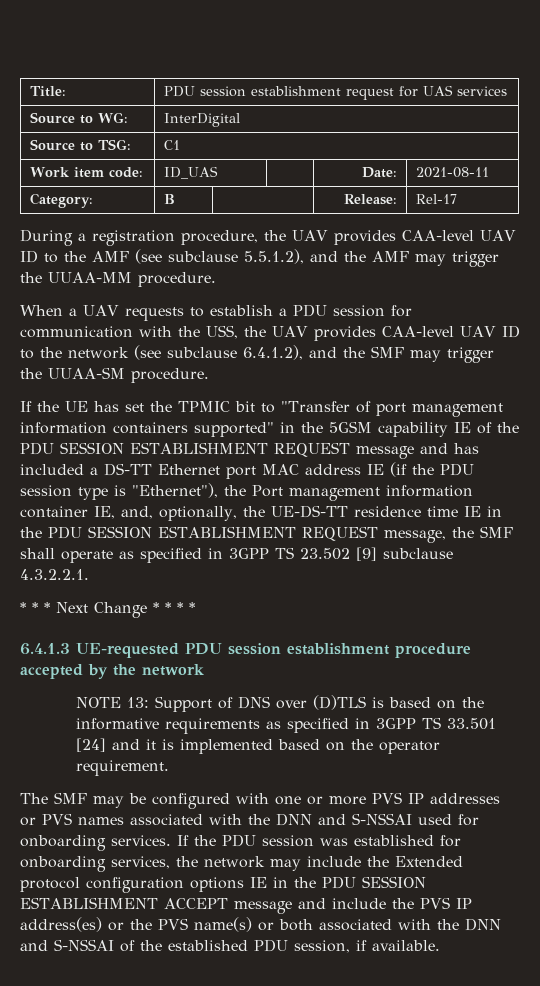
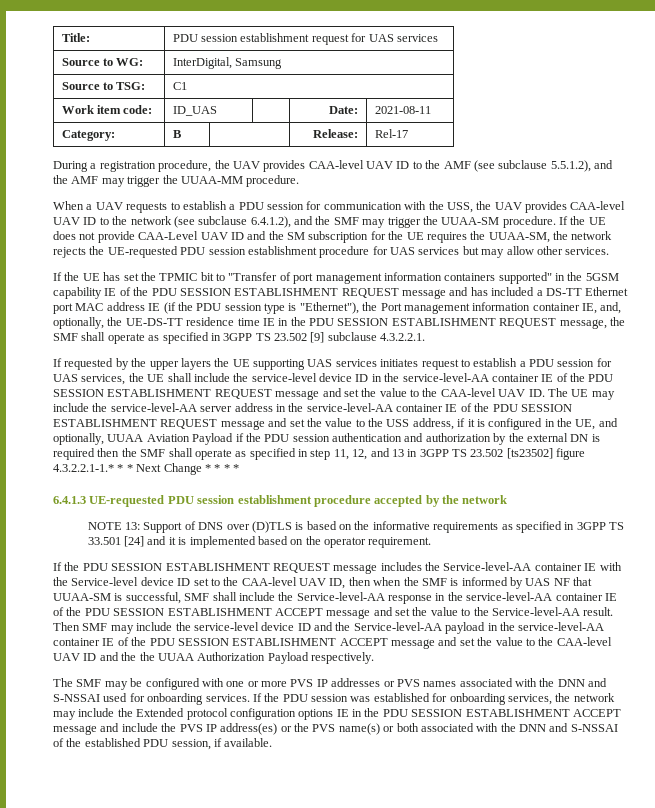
- Source to WG: | InterDigital
+ Source to WG: | InterDigital, Samsung
+ If the UE does not provide CAA-Level UAV ID and the SM subscription for the UE requires the UUAA-SM, the network rejects the UE-requested PDU session establishment procedure for UAS services but may allow other services.
- * * * Next Change * * * *
+ If requested by the upper layers the UE supporting UAS services initiates request to establish a PDU session for UAS services, the UE shall include the service-level device ID in the service-level-AA container IE of the PDU SESSION ESTABLISHMENT REQUEST message and set the value to the CAA-level UAV ID. The UE may include the service-level-AA server address in the service-level-AA container IE of the PDU SESSION ESTABLISHMENT REQUEST message and set the value to the USS address, if it is configured in the UE, and optionally, UUAA Aviation Payload if the PDU session authentication and authorization by the external DN is required then the SMF shall operate as specified in step 11, 12, and 13 in 3GPP TS 23.502 [ts23502] figure 4.3.2.2.1-1.* * * Next Change * * * *
+ If the PDU SESSION ESTABLISHMENT REQUEST message includes the Service-level-AA container IE with the Service-level device ID set to the CAA-level UAV ID, then when the SMF is informed by UAS NF that UUAA-SM is successful, SMF shall include the Service-level-AA response in the service-level-AA container IE of the PDU SESSION ESTABLISHMENT ACCEPT message and set the value to the Service-level-AA result. Then SMF may include the service-level device ID and the Service-level-AA payload in the service-level-AA container IE of the PDU SESSION ESTABLISHMENT ACCEPT message and set the value to the CAA-level UAV ID and the the UUAA Authorization Payload respectively.

